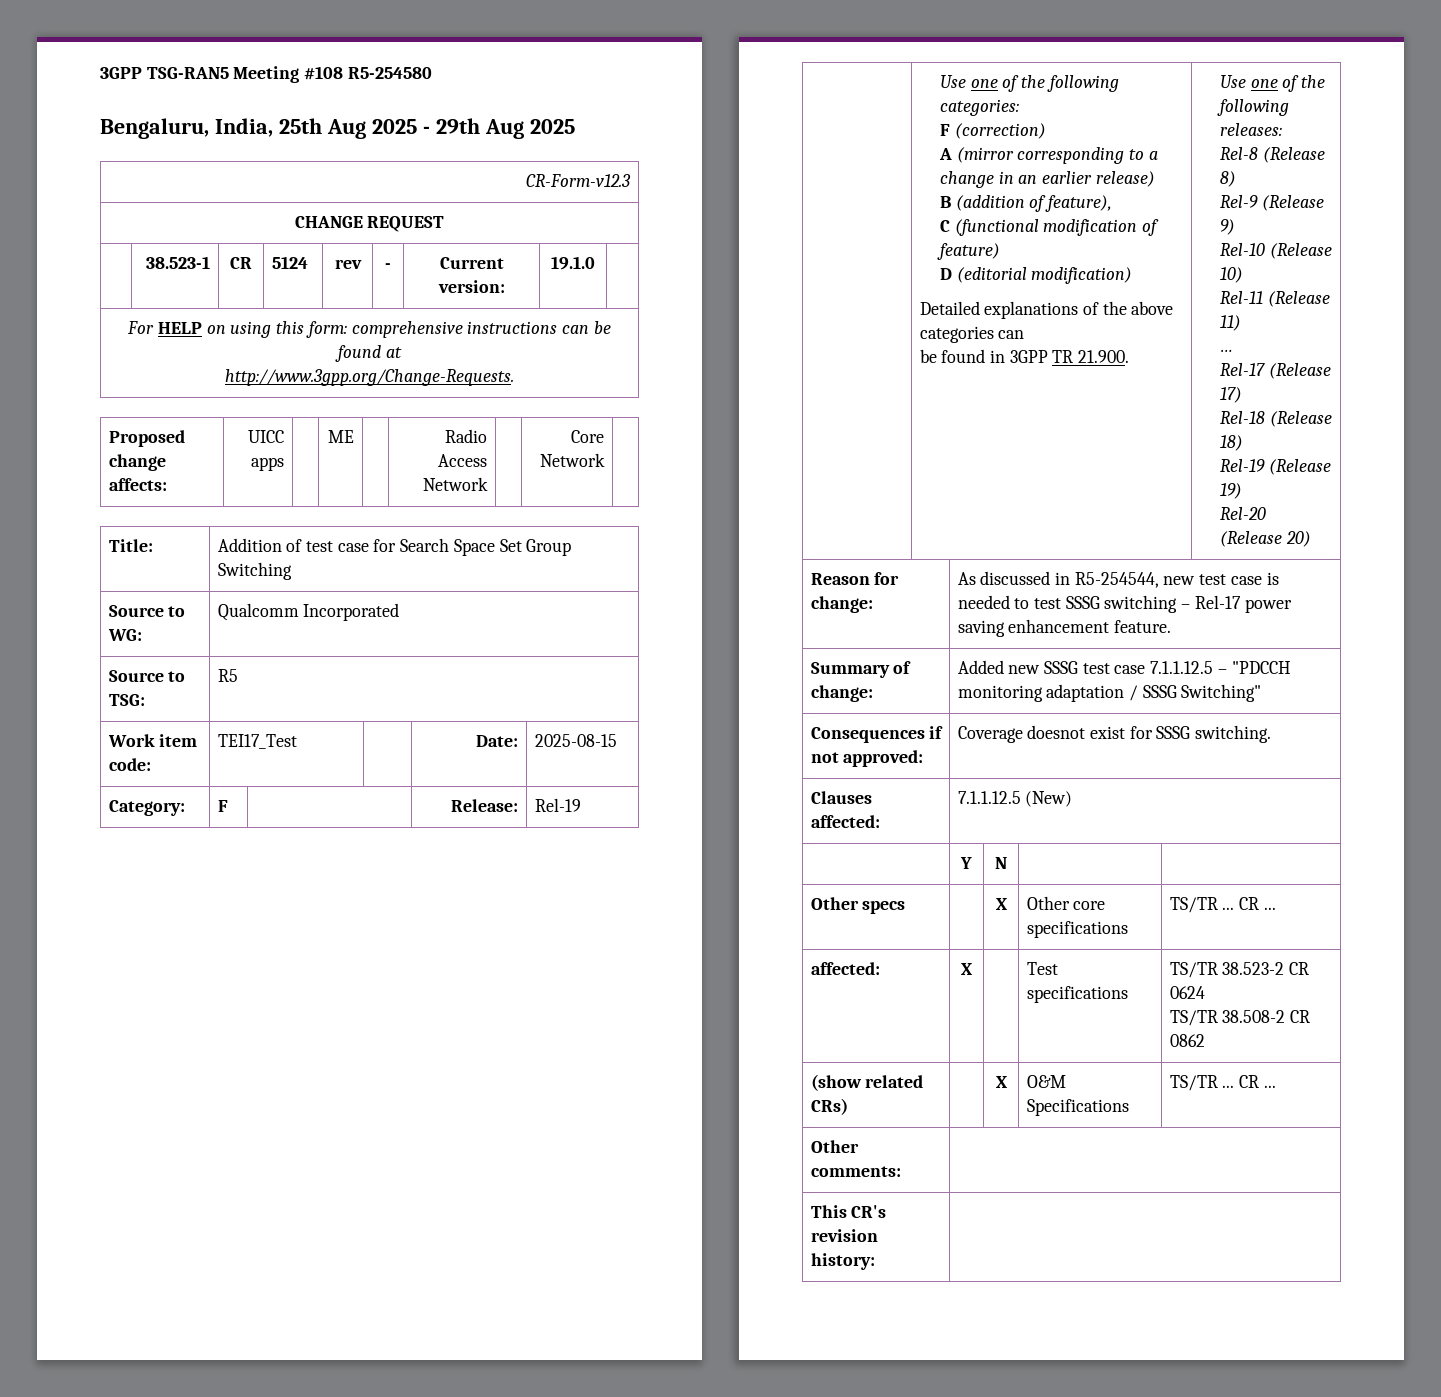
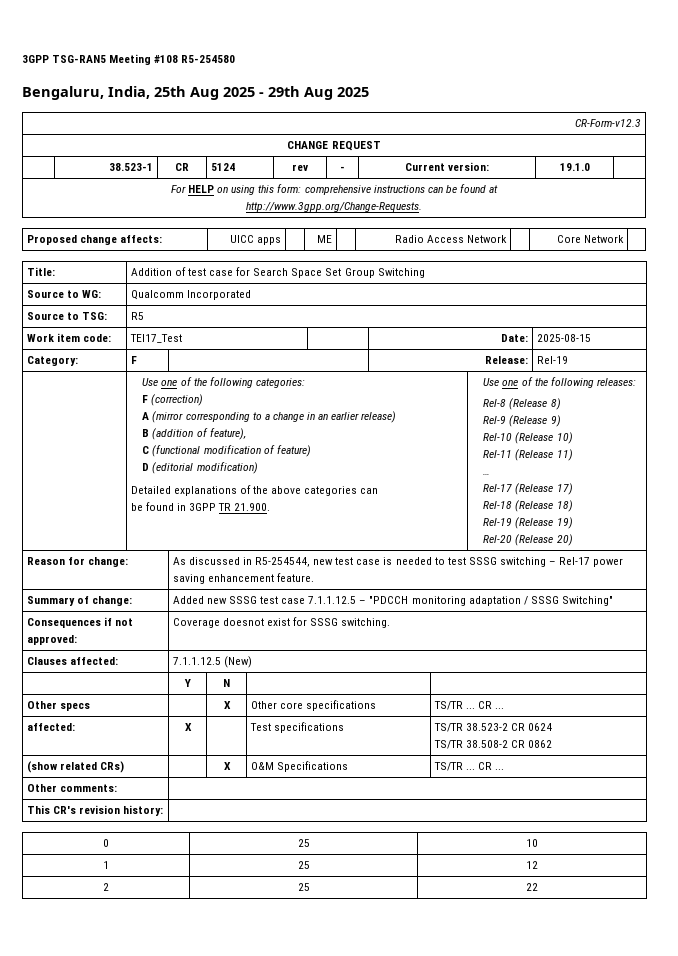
+ 0 | 25 | 10
+ 1 | 25 | 12
+ 2 | 25 | 22

